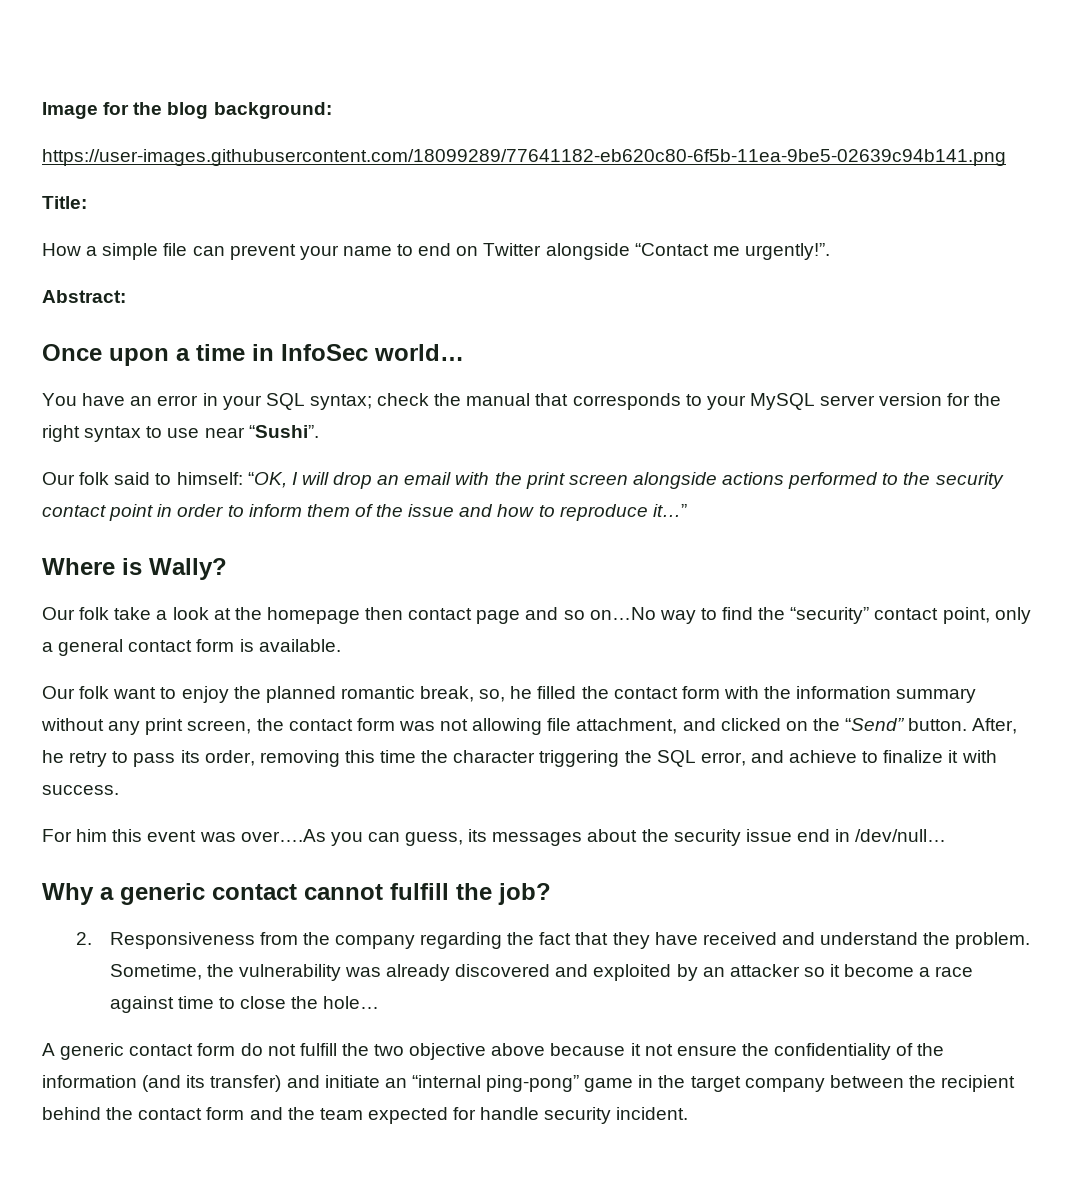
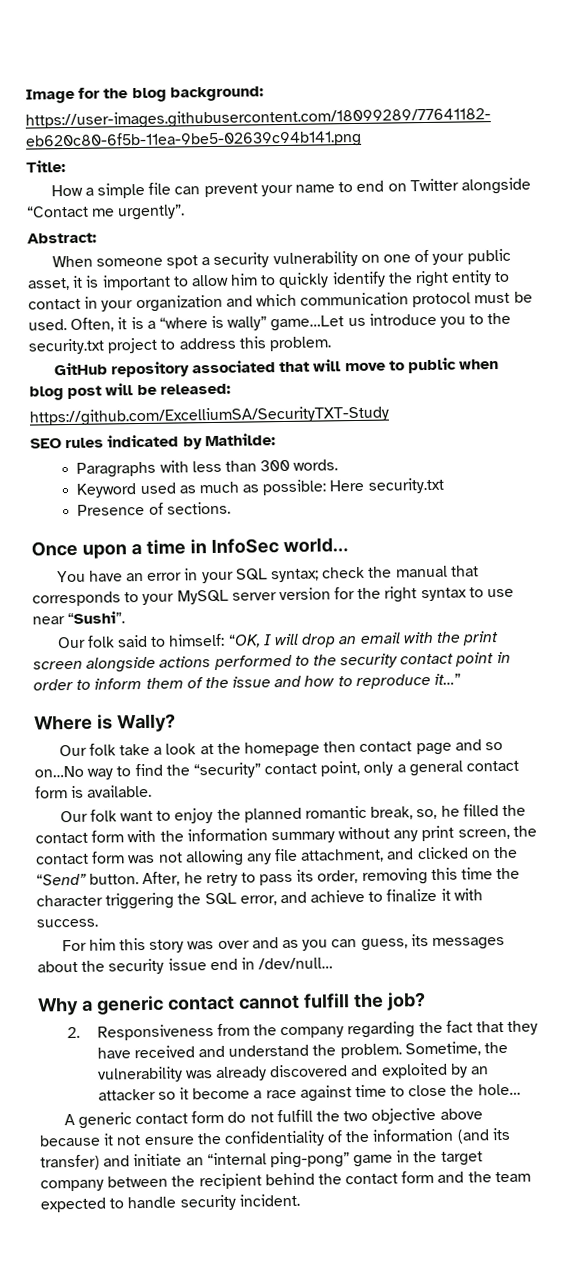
- How a simple file can prevent your name to end on Twitter alongside “Contact me urgently!”.
+ How a simple file can prevent your name to end on Twitter alongside “Contact me urgently”.
+ When someone spot a security vulnerability on one of your public asset, it is important to allow him to quickly identify the right entity to contact in your organization and which communication protocol must be used. Often, it is a “where is wally” game…Let us introduce you to the security.txt project to address this problem.
+ GitHub repository associated that will move to public when blog post will be released:
+ https://github.com/ExcelliumSA/SecurityTXT-Study
+ SEO rules indicated by Mathilde:
+ Paragraphs with less than 300 words.
+ Keyword used as much as possible: Here security.txt
+ Presence of sections.
- Our folk want to enjoy the planned romantic break, so, he filled the contact form with the information summary without any print screen, the contact form was not allowing file attachment, and clicked on the “Send” button.
+ Our folk want to enjoy the planned romantic break, so, he filled the contact form with the information summary without any print screen, the contact form was not allowing any file attachment, and clicked on the “Send” button.
- For him this event was over….As you can guess, its messages about the security issue end in /dev/null…
+ For him this story was over and as you can guess, its messages about the security issue end in /dev/null…
- A generic contact form do not fulfill the two objective above because it not ensure the confidentiality of the information (and its transfer) and initiate an “internal ping-pong” game in the target company between the recipient behind the contact form and the team expected for handle security incident.
+ A generic contact form do not fulfill the two objective above because it not ensure the confidentiality of the information (and its transfer) and initiate an “internal ping-pong” game in the target company between the recipient behind the contact form and the team expected to handle security incident.

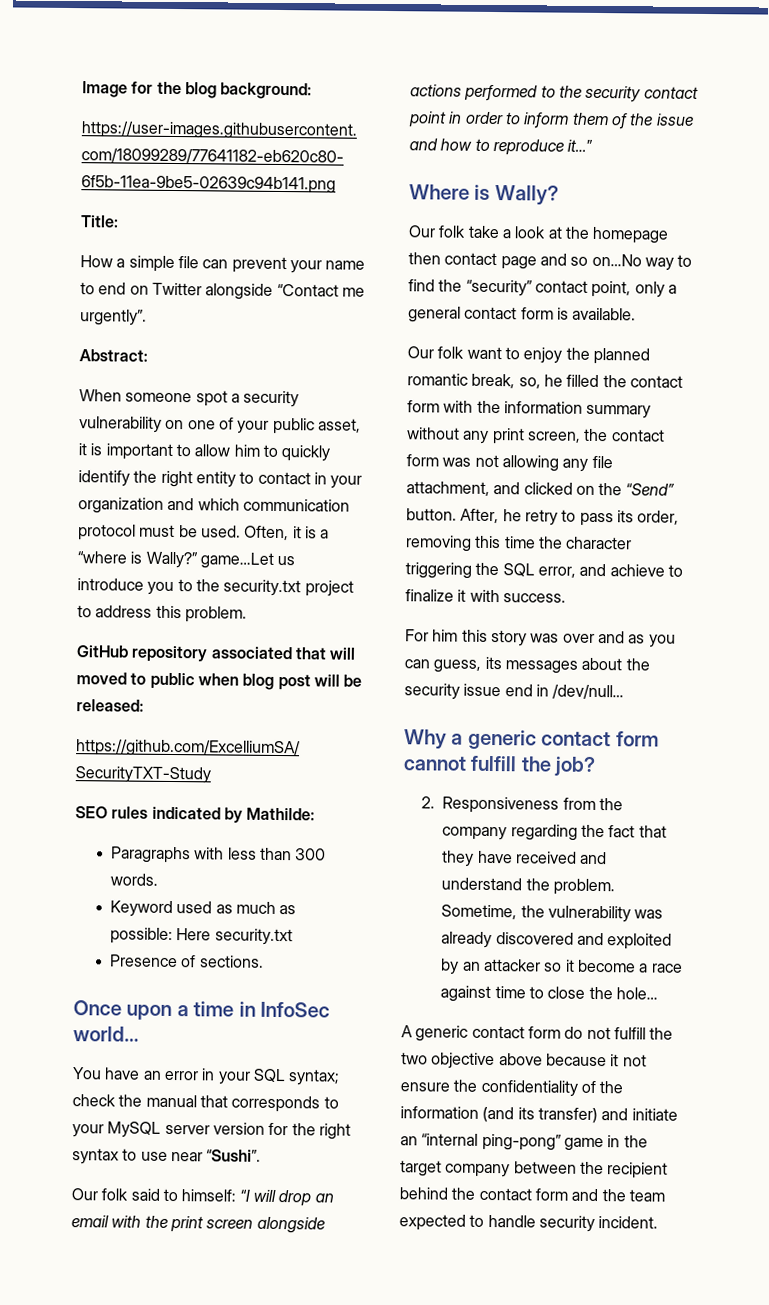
- Often, it is a “where is wally” game…Let us introduce you to the security.txt project to address this problem.
+ Often, it is a “where is Wally?” game…Let us introduce you to the security.txt project to address this problem.
- GitHub repository associated that will move to public when blog post will be released:
+ GitHub repository associated that will moved to public when blog post will be released:
- Our folk said to himself: “OK, I will drop an email with the print screen alongside actions performed to the security contact point in order to inform them of the issue and how to reproduce it…”
+ Our folk said to himself: “I will drop an email with the print screen alongside actions performed to the security contact point in order to inform them of the issue and how to reproduce it…”
- Why a generic contact cannot fulfill the job?
+ Why a generic contact form cannot fulfill the job?

